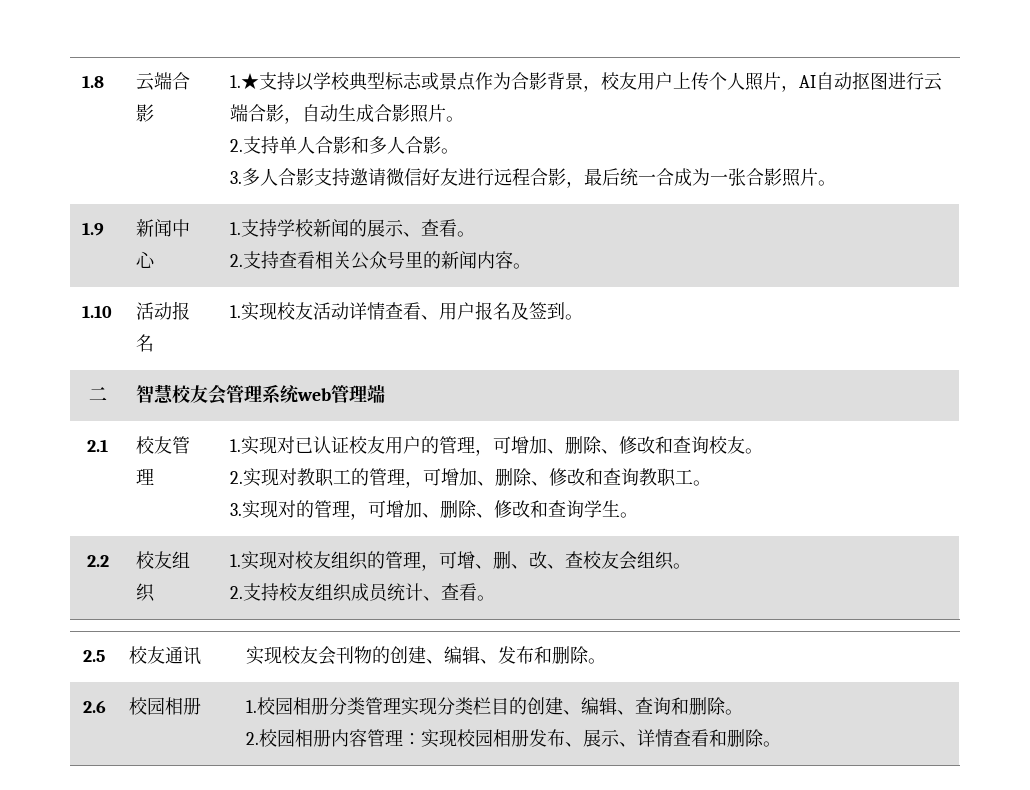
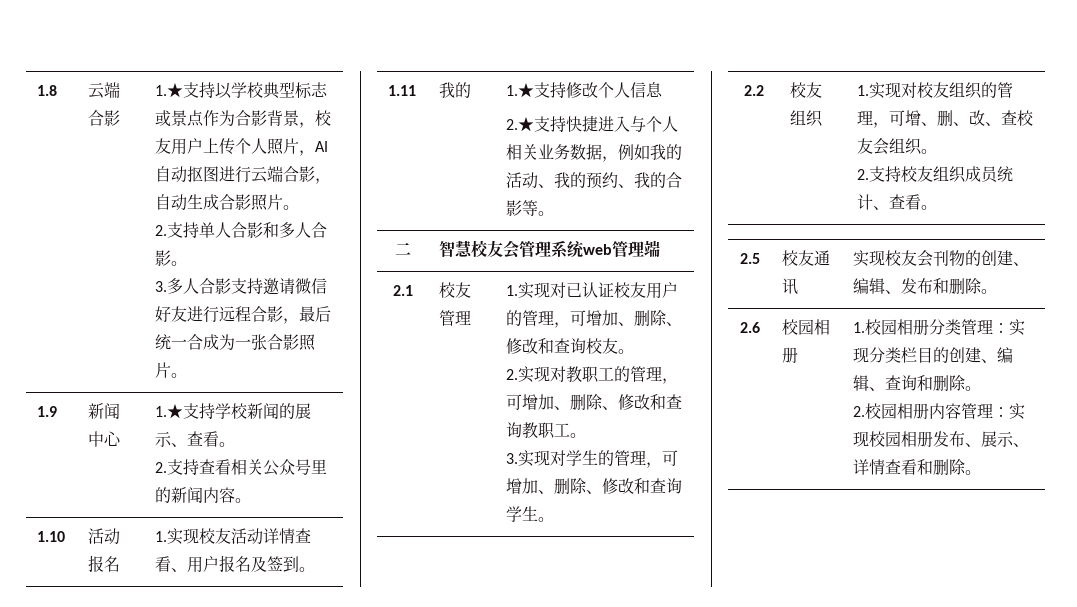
- 1.9 | 新闻中心 | 1.支持学校新闻的展示、查看。
+ 1.9 | 新闻中心 | 1.★支持学校新闻的展示、查看。
+ 1.11 | 我的 | 1.★支持修改个人信息
+ 2.★支持快捷进入与个人相关业务数据，例如我的活动、我的预约、我的合影等。
- 3.实现对的管理，可增加、删除、修改和查询学生。
+ 3.实现对学生的管理，可增加、删除、修改和查询学生。
- 2.6 | 校园相册 | 1.校园相册分类管理实现分类栏目的创建、编辑、查询和删除。
+ 2.6 | 校园相册 | 1.校园相册分类管理：实现分类栏目的创建、编辑、查询和删除。

